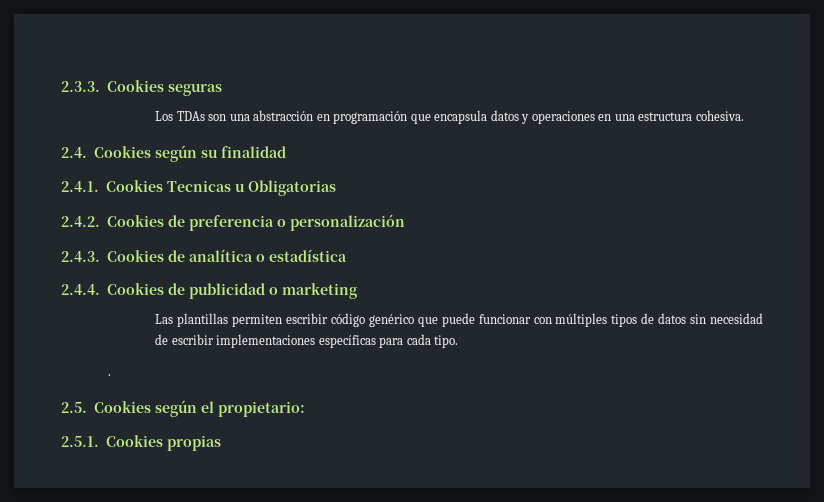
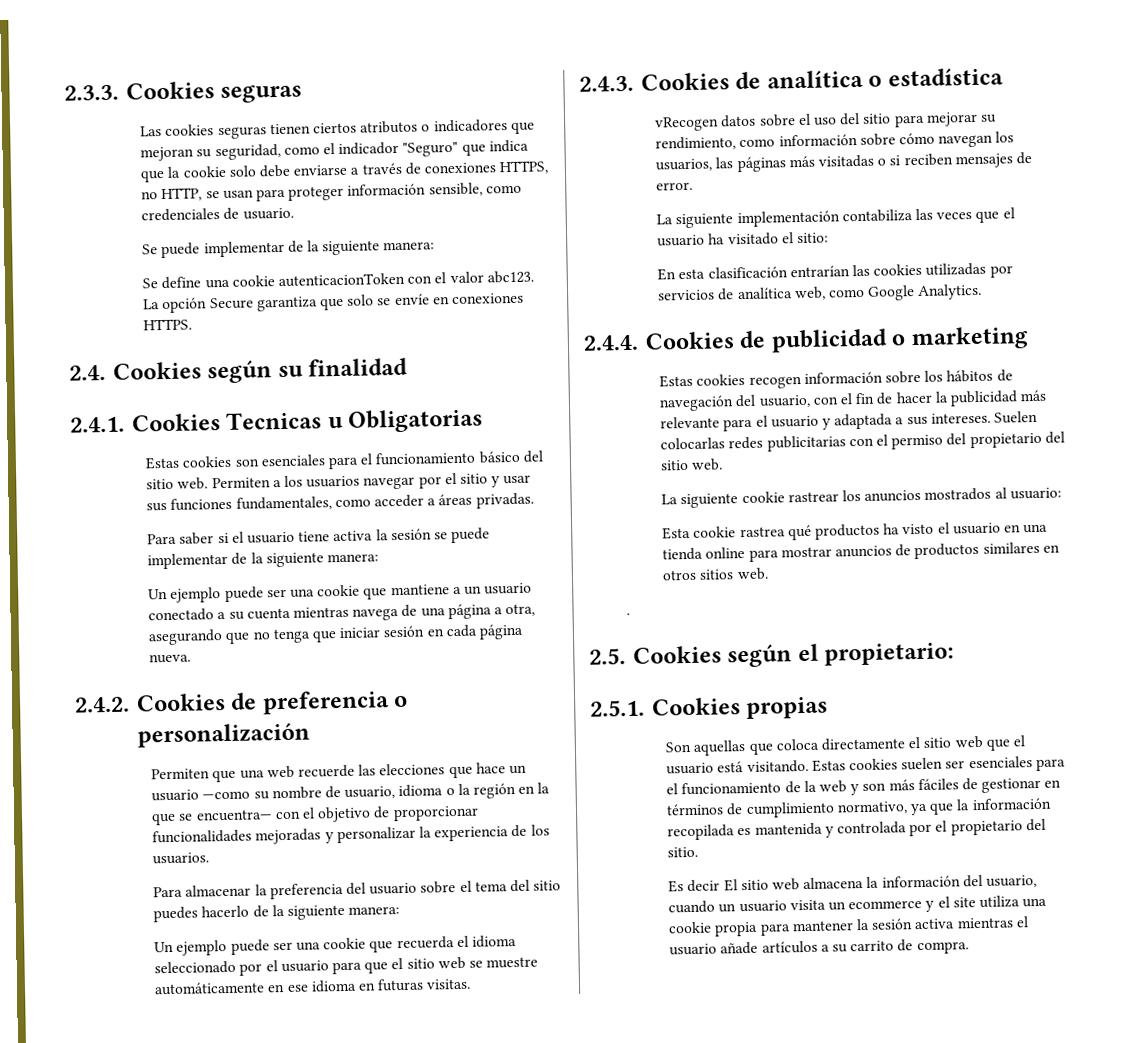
- Los TDAs son una abstracción en programación que encapsula datos y operaciones en una estructura cohesiva.
+ Las cookies seguras tienen ciertos atributos o indicadores que mejoran su seguridad, como el indicador "Seguro" que indica que la cookie solo debe enviarse a través de conexiones HTTPS, no HTTP, se usan para proteger información sensible, como credenciales de usuario.
+ Se puede implementar de la siguiente manera:
+ Se define una cookie autenticacionToken con el valor abc123. La opción Secure garantiza que solo se envíe en conexiones HTTPS.
+ Estas cookies son esenciales para el funcionamiento básico del sitio web. Permiten a los usuarios navegar por el sitio y usar sus funciones fundamentales, como acceder a áreas privadas.
+ Para saber si el usuario tiene activa la sesión se puede implementar de la siguiente manera:
+ Un ejemplo puede ser una cookie que mantiene a un usuario conectado a su cuenta mientras navega de una página a otra, asegurando que no tenga que iniciar sesión en cada página nueva.
+ Permiten que una web recuerde las elecciones que hace un usuario —como su nombre de usuario, idioma o la región en la que se encuentra— con el objetivo de proporcionar funcionalidades mejoradas y personalizar la experiencia de los usuarios.
+ Para almacenar la preferencia del usuario sobre el tema del sitio puedes hacerlo de la siguiente manera:
+ Un ejemplo puede ser una cookie que recuerda el idioma seleccionado por el usuario para que el sitio web se muestre automáticamente en ese idioma en futuras visitas.
+ vRecogen datos sobre el uso del sitio para mejorar su rendimiento, como información sobre cómo navegan los usuarios, las páginas más visitadas o si reciben mensajes de error.
+ La siguiente implementación contabiliza las veces que el usuario ha visitado el sitio:
+ En esta clasificación entrarían las cookies utilizadas por servicios de analítica web, como Google Analytics.
- Las plantillas permiten escribir código genérico que puede funcionar con múltiples tipos de datos sin necesidad de escribir implementaciones específicas para cada tipo.
+ Estas cookies recogen información sobre los hábitos de navegación del usuario, con el fin de hacer la publicidad más relevante para el usuario y adaptada a sus intereses. Suelen colocarlas redes publicitarias con el permiso del propietario del sitio web.
+ La siguiente cookie rastrear los anuncios mostrados al usuario:
+ Esta cookie rastrea qué productos ha visto el usuario en una tienda online para mostrar anuncios de productos similares en otros sitios web.
+ Son aquellas que coloca directamente el sitio web que el usuario está visitando. Estas cookies suelen ser esenciales para el funcionamiento de la web y son más fáciles de gestionar en términos de cumplimiento normativo, ya que la información recopilada es mantenida y controlada por el propietario del sitio.
+ Es decir El sitio web almacena la información del usuario, cuando un usuario visita un ecommerce y el site utiliza una cookie propia para mantener la sesión activa mientras el usuario añade artículos a su carrito de compra.

